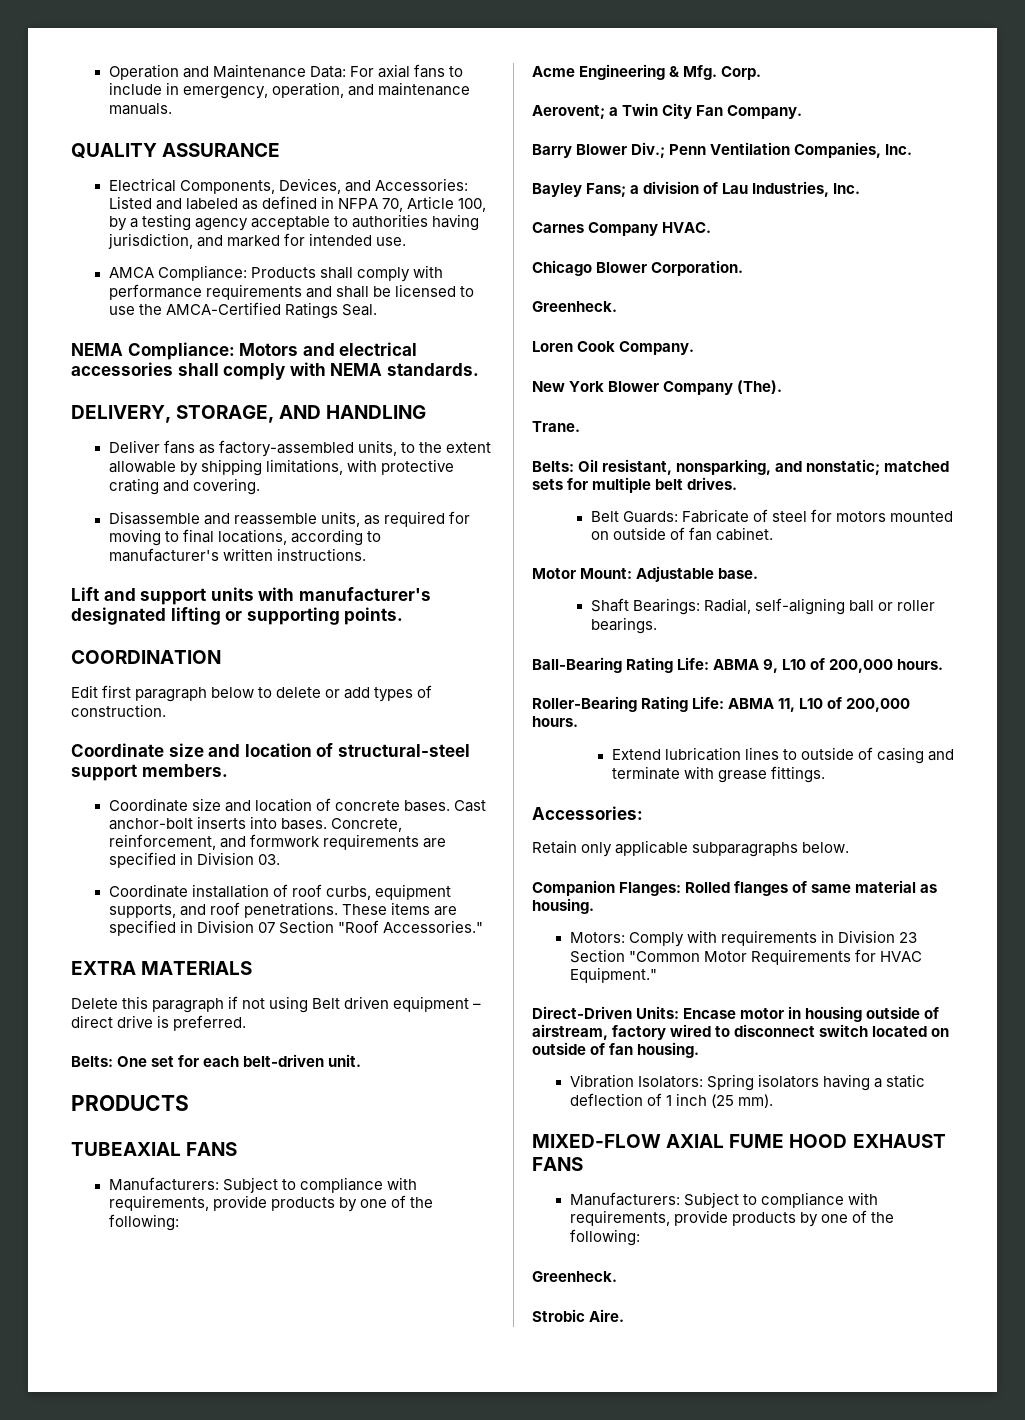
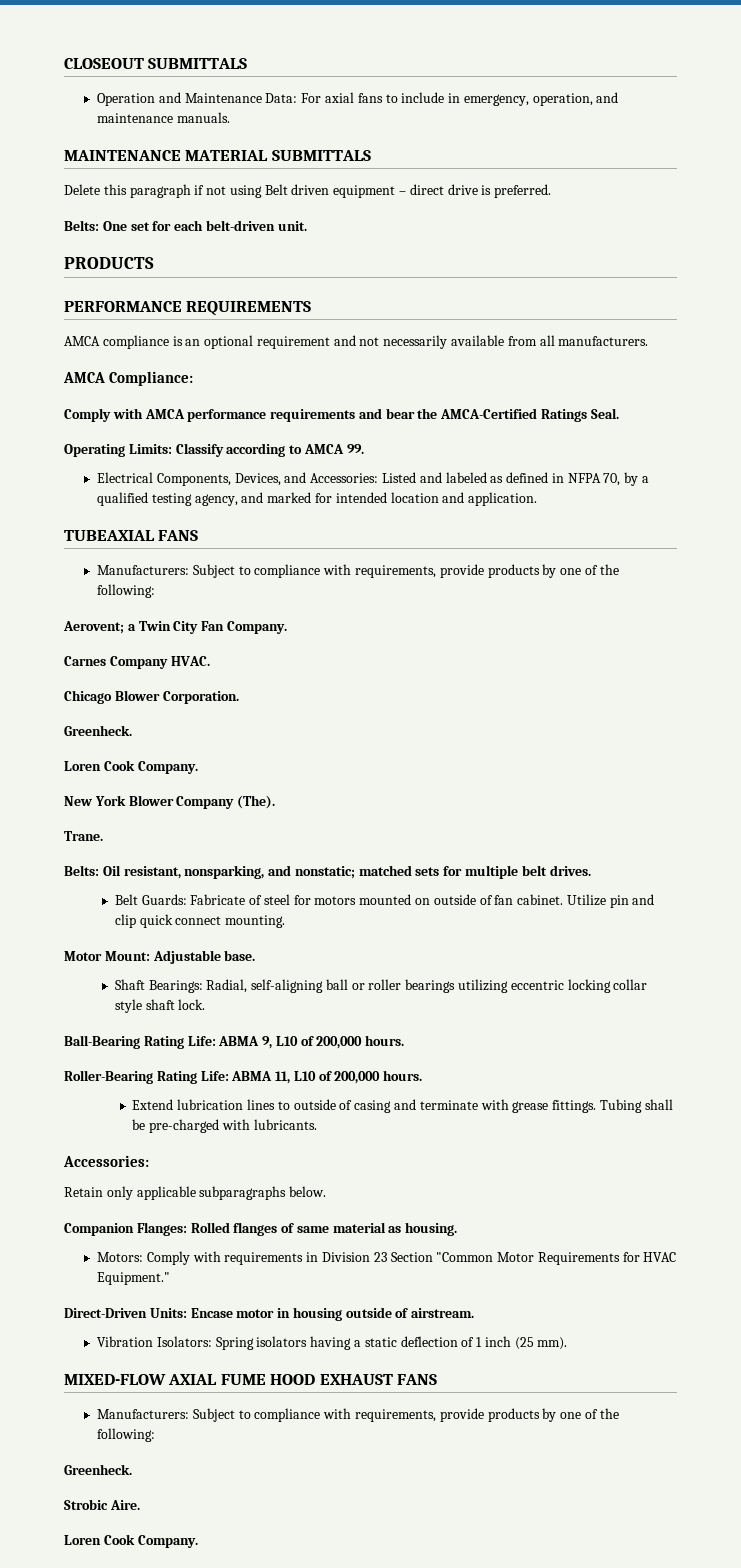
+ CLOSEOUT SUBMITTALS
- QUALITY ASSURANCE
- Electrical Components, Devices, and Accessories: Listed and labeled as defined in NFPA 70, Article 100, by a testing agency acceptable to authorities having jurisdiction, and marked for intended use.
- AMCA Compliance: Products shall comply with performance requirements and shall be licensed to use the AMCA-Certified Ratings Seal.
- NEMA Compliance: Motors and electrical accessories shall comply with NEMA standards.
- DELIVERY, STORAGE, AND HANDLING
- Deliver fans as factory-assembled units, to the extent allowable by shipping limitations, with protective crating and covering.
- Disassemble and reassemble units, as required for moving to final locations, according to manufacturer's written instructions.
- Lift and support units with manufacturer's designated lifting or supporting points.
- COORDINATION
- Edit first paragraph below to delete or add types of construction.
- Coordinate size and location of structural-steel support members.
- Coordinate size and location of concrete bases. Cast anchor-bolt inserts into bases. Concrete, reinforcement, and formwork requirements are specified in Division 03.
- Coordinate installation of roof curbs, equipment supports, and roof penetrations. These items are specified in Division 07 Section "Roof Accessories."
- EXTRA MATERIALS
+ MAINTENANCE MATERIAL SUBMITTALS
+ PERFORMANCE REQUIREMENTS
+ AMCA compliance is an optional requirement and not necessarily available from all manufacturers.
+ AMCA Compliance:
+ Comply with AMCA performance requirements and bear the AMCA-Certified Ratings Seal.
+ Operating Limits: Classify according to AMCA 99.
+ Electrical Components, Devices, and Accessories: Listed and labeled as defined in NFPA 70, by a qualified testing agency, and marked for intended location and application.
- Acme Engineering & Mfg. Corp.
- Barry Blower Div.; Penn Ventilation Companies, Inc.
- Bayley Fans; a division of Lau Industries, Inc.
+ Utilize pin and clip quick connect mounting.
- Shaft Bearings: Radial, self-aligning ball or roller bearings.
+ Shaft Bearings: Radial, self-aligning ball or roller bearings utilizing eccentric locking collar style shaft lock.
+ Tubing shall be pre-charged with lubricants.
- Direct-Driven Units: Encase motor in housing outside of airstream, factory wired to disconnect switch located on outside of fan housing.
+ Direct-Driven Units: Encase motor in housing outside of airstream.
  Strobic Aire.
+ Loren Cook Company.

